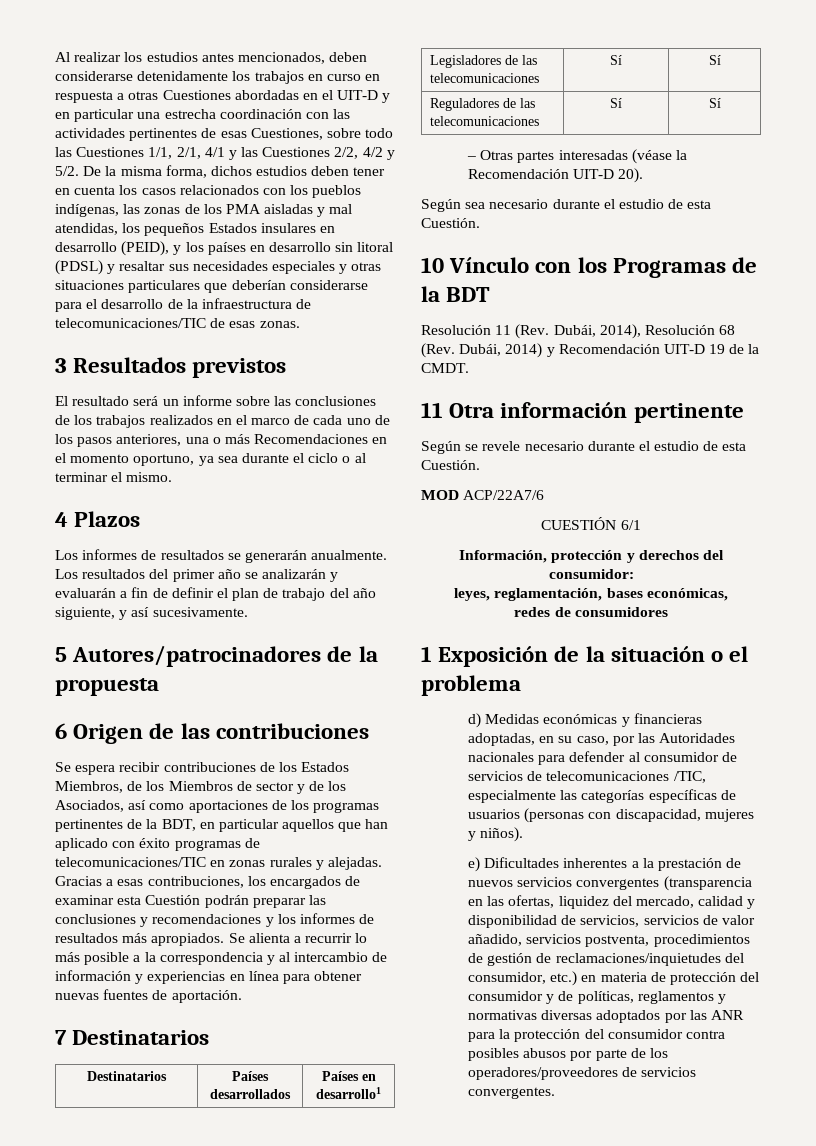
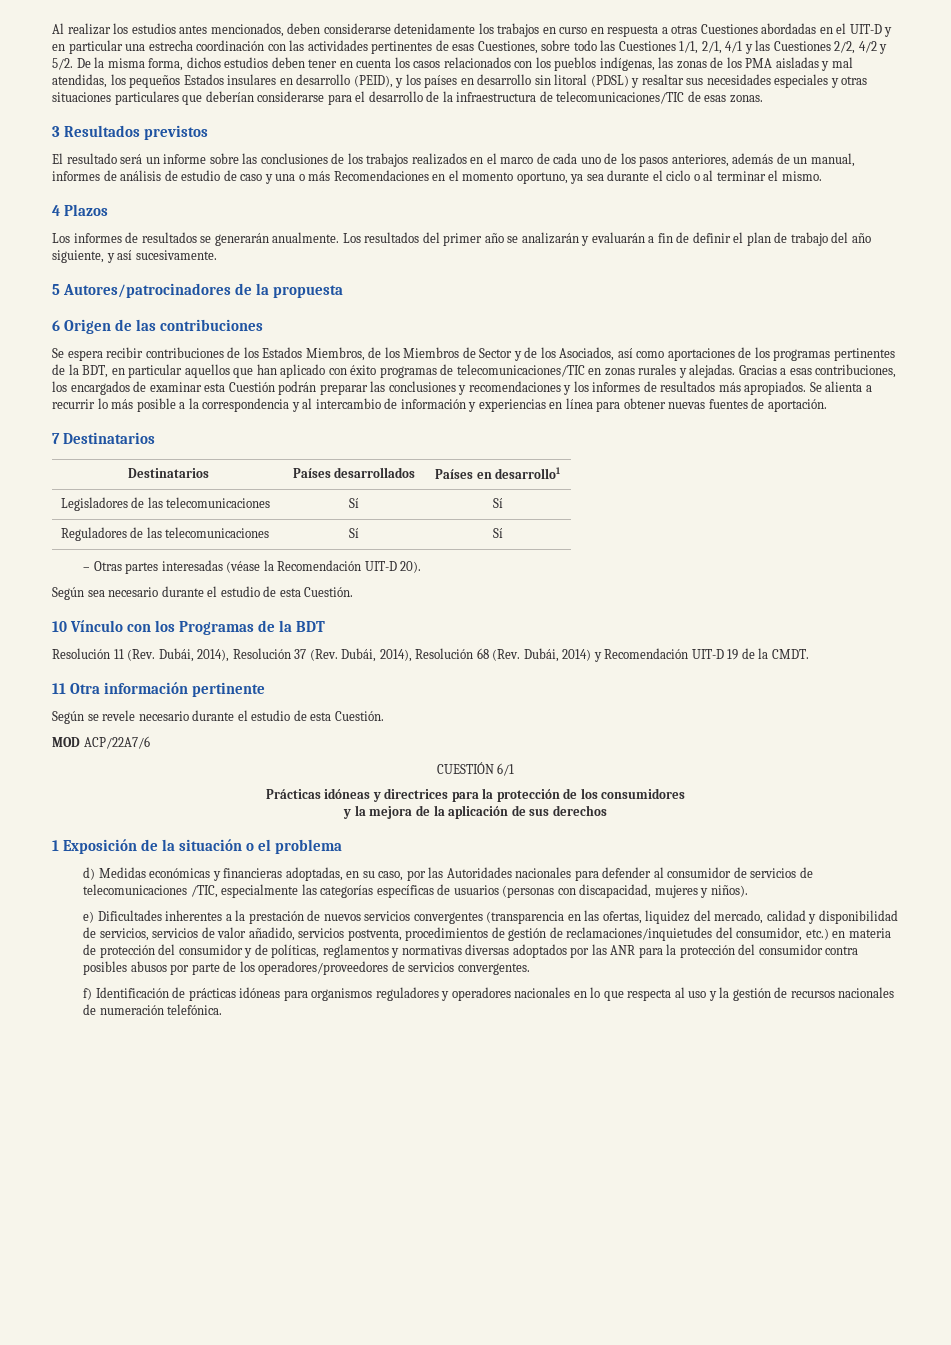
- El resultado será un informe sobre las conclusiones de los trabajos realizados en el marco de cada uno de los pasos anteriores, una o más Recomendaciones en el momento oportuno, ya sea durante el ciclo o al terminar el mismo.
+ El resultado será un informe sobre las conclusiones de los trabajos realizados en el marco de cada uno de los pasos anteriores, además de un manual, informes de análisis de estudio de caso y una o más Recomendaciones en el momento oportuno, ya sea durante el ciclo o al terminar el mismo.
- Se espera recibir contribuciones de los Estados Miembros, de los Miembros de sector y de los Asociados, así como aportaciones de los programas pertinentes de la BDT, en particular aquellos que han aplicado con éxito programas de telecomunicaciones/TIC en zonas rurales y alejadas.
+ Se espera recibir contribuciones de los Estados Miembros, de los Miembros de Sector y de los Asociados, así como aportaciones de los programas pertinentes de la BDT, en particular aquellos que han aplicado con éxito programas de telecomunicaciones/TIC en zonas rurales y alejadas.
- Resolución 11 (Rev. Dubái, 2014), Resolución 68 (Rev. Dubái, 2014) y Recomendación UIT-D 19 de la CMDT.
+ Resolución 11 (Rev. Dubái, 2014), Resolución 37 (Rev. Dubái, 2014), Resolución 68 (Rev. Dubái, 2014) y Recomendación UIT-D 19 de la CMDT.
- Información, protección y derechos del consumidor:
- leyes, reglamentación, bases económicas,
- redes de consumidores
+ Prácticas idóneas y directrices para la protección de los consumidores
+ y la mejora de la aplicación de sus derechos
+ f) Identificación de prácticas idóneas para organismos reguladores y operadores nacionales en lo que respecta al uso y la gestión de recursos nacionales de numeración telefónica.

